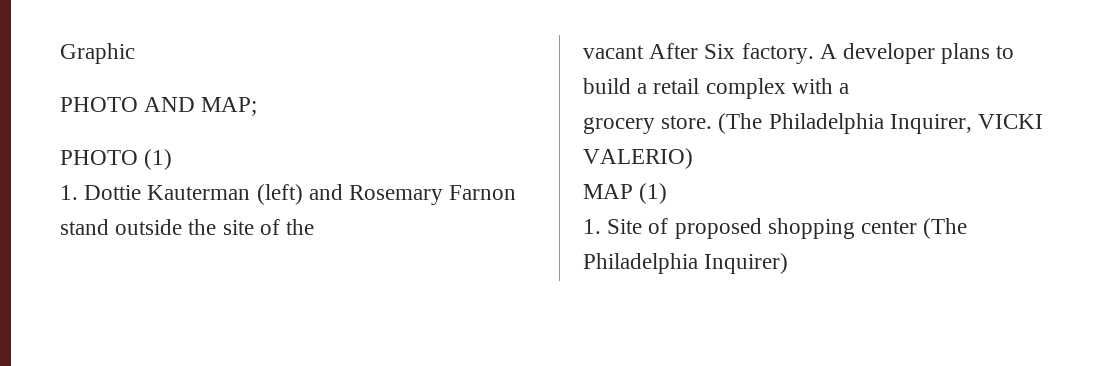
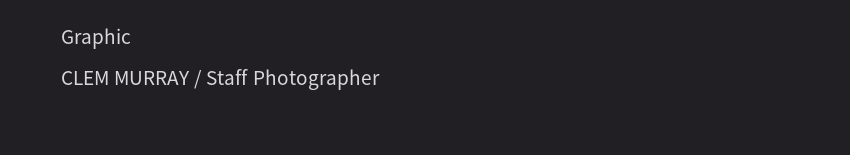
- PHOTO AND MAP;
- PHOTO (1)
- 1. Dottie Kauterman (left) and Rosemary Farnon stand outside the site of the
- vacant After Six factory. A developer plans to build a retail complex with a
- grocery store. (The Philadelphia Inquirer, VICKI VALERIO)
- MAP (1)
- 1. Site of proposed shopping center (The Philadelphia Inquirer)
+ CLEM MURRAY / Staff Photographer

